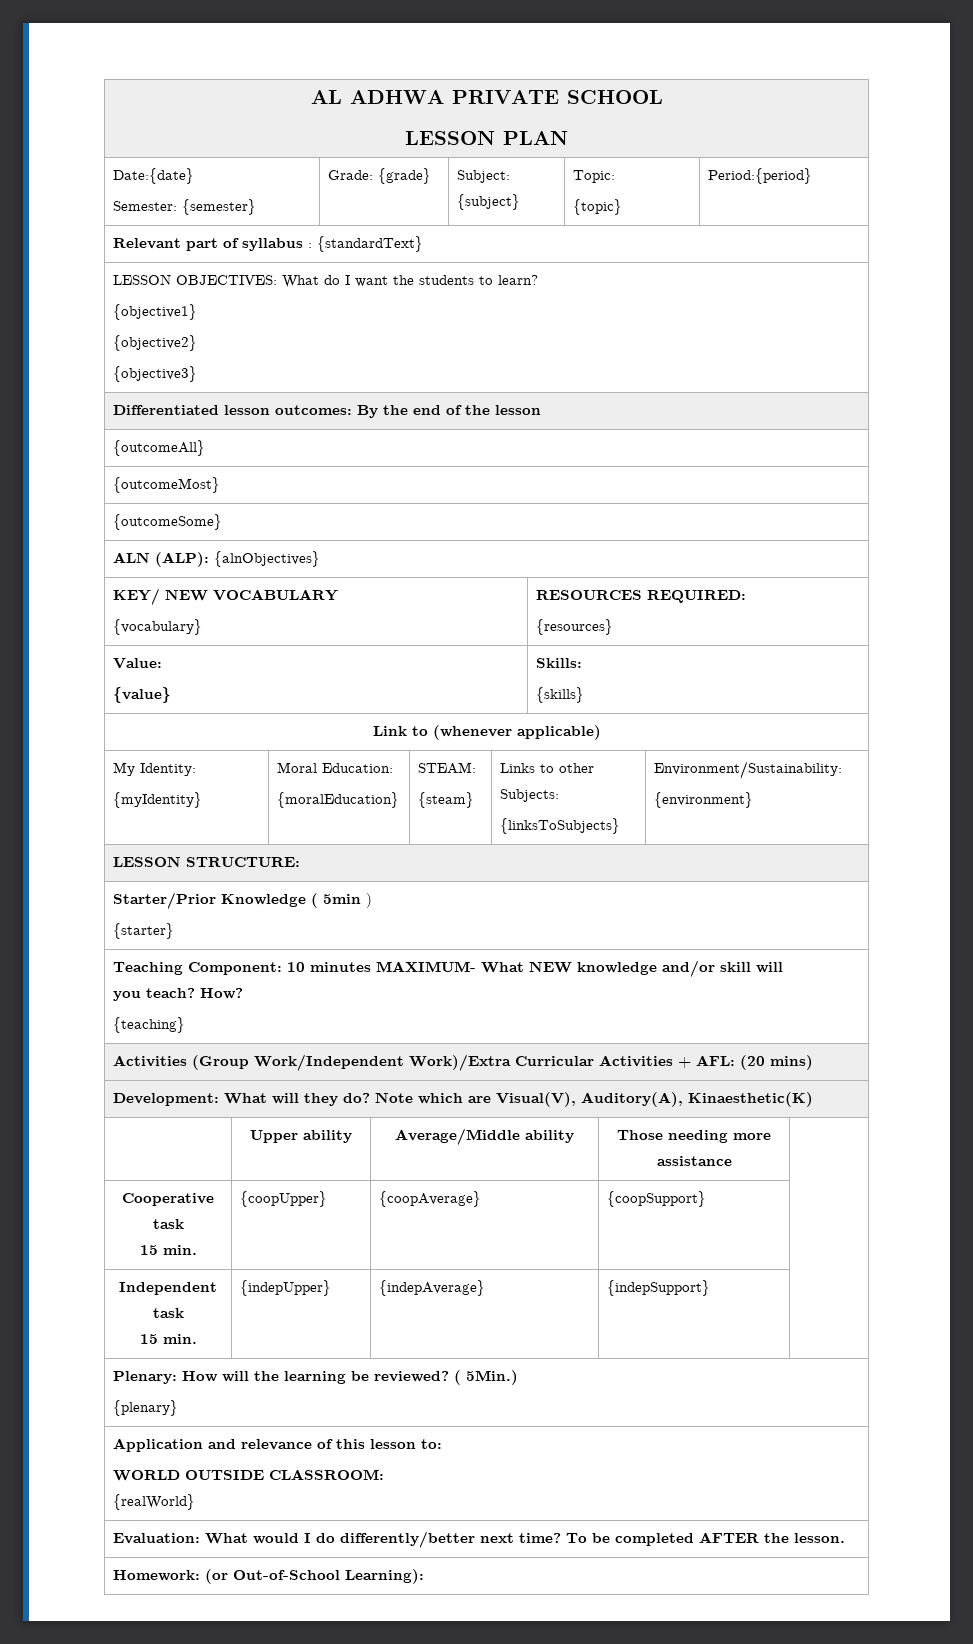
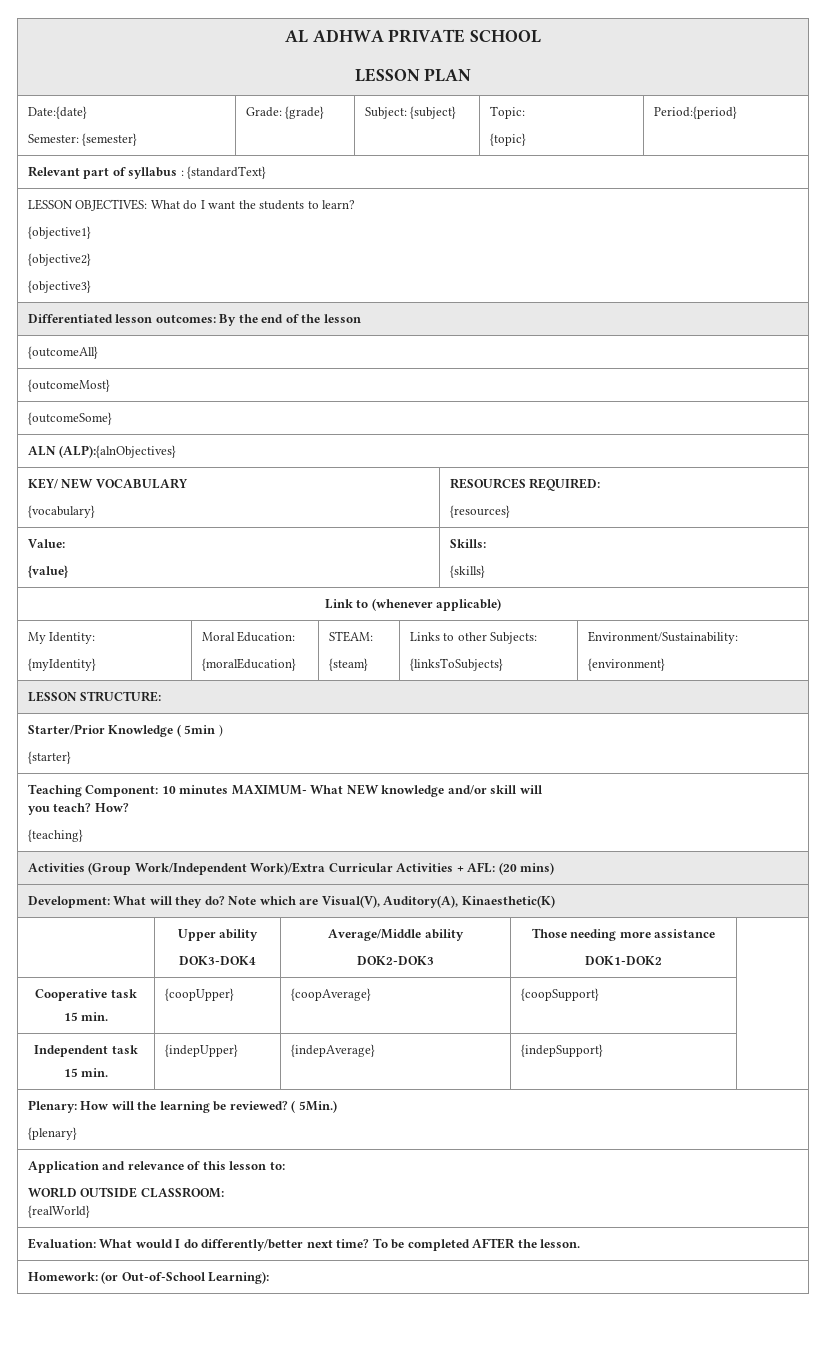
- ALN (ALP): {alnObjectives}
+ ALN (ALP):{alnObjectives}
- | Upper ability | Average/Middle ability | Those needing more assistance |
+ | Upper ability
+ DOK3-DOK4 | Average/Middle ability
+ DOK2-DOK3 | Those needing more assistance
+ DOK1-DOK2 |

